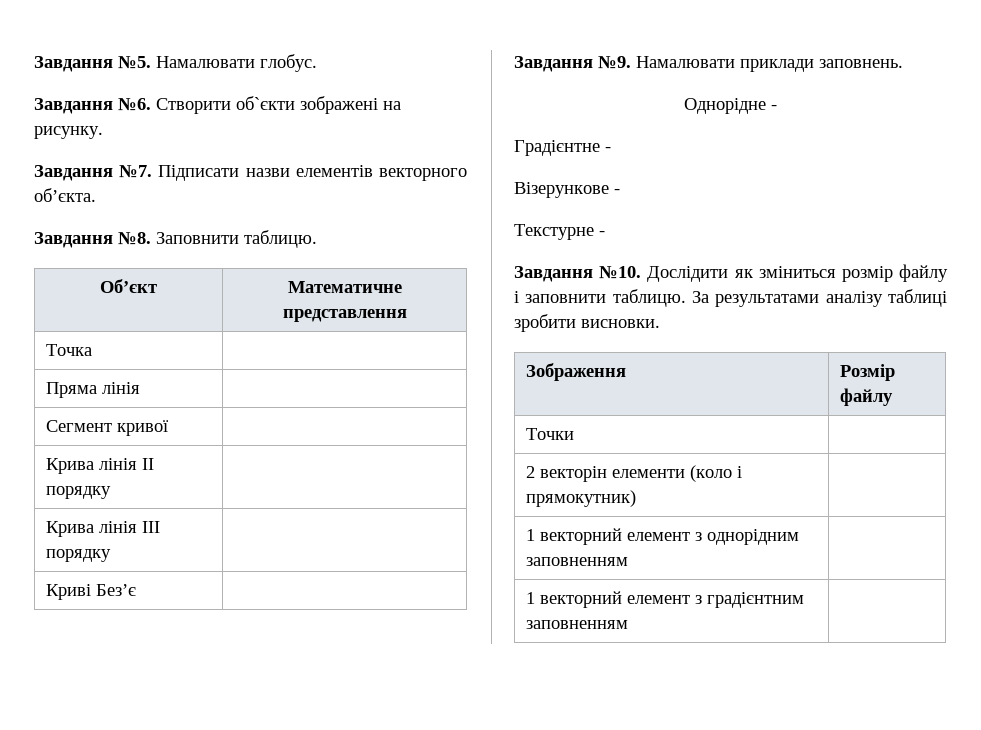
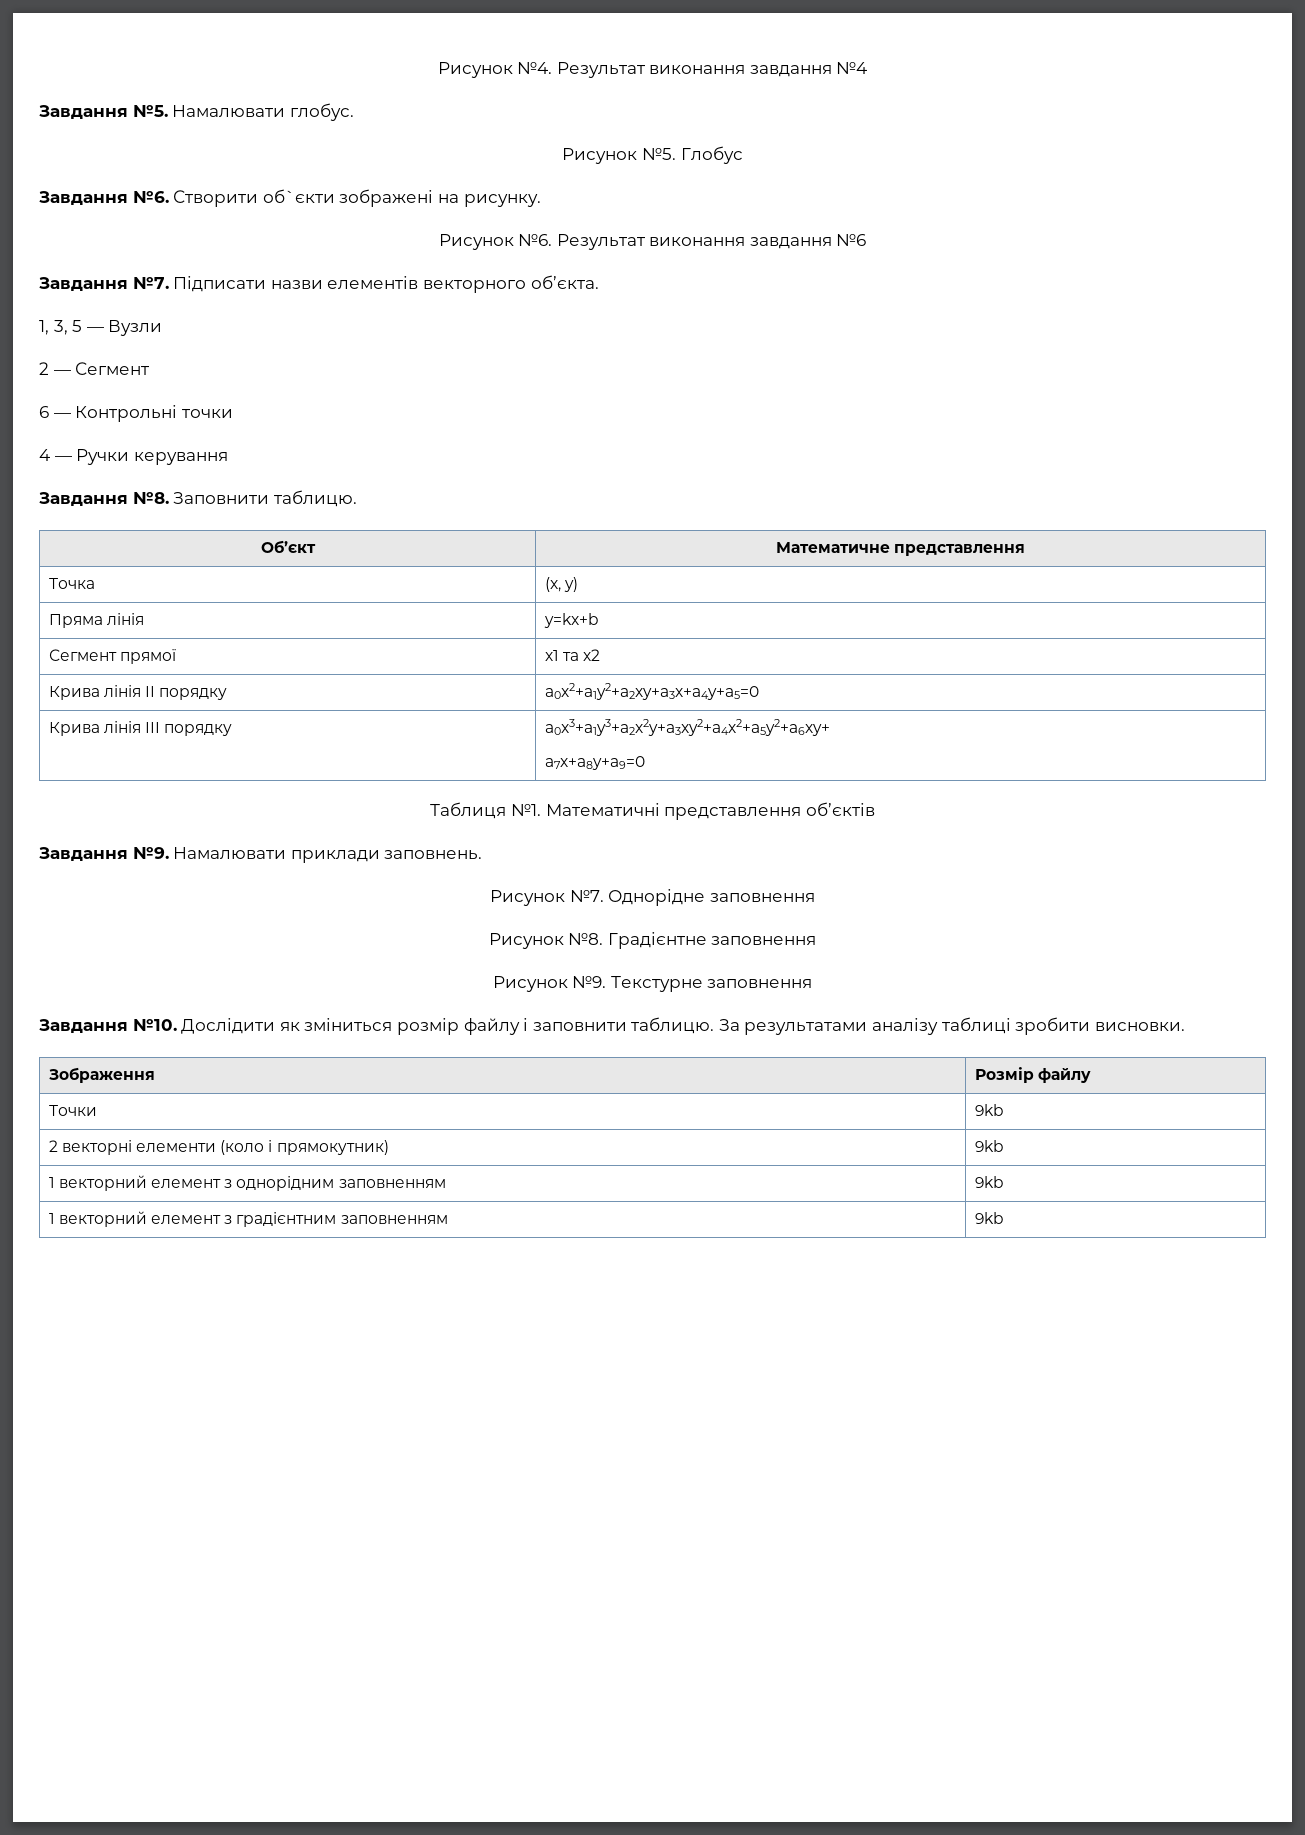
+ Рисунок №4. Результат виконання завдання №4
+ Рисунок №5. Глобус
+ Рисунок №6. Результат виконання завдання №6
+ 1, 3, 5 — Вузли
+ 2 — Сегмент
+ 6 — Контрольні точки
+ 4 — Ручки керування
- Точка |
+ Точка | (x, y)
- Пряма лінія |
- Сегмент кривої |
+ Пряма лінія | y=kx+b
+ Сегмент прямої | x1 та x2
- Крива лінія ІІ порядку |
+ Крива лінія ІІ порядку | a0x2+a1y2+a2xy+a3x+a4y+a5=0
- Крива лінія ІІІ порядку |
- Криві Без’є |
+ Крива лінія ІІІ порядку | a0x3+a1y3+a2x2y+a3xy2+a4x2+a5y2+a6xy+
+ a7x+a8y+a9=0
+ Таблиця №1. Математичні представлення об’єктів
- Однорідне -
- Градієнтне -
- Візерункове -
- Текстурне -
+ Рисунок №7. Однорідне заповнення
+ Рисунок №8. Градієнтне заповнення
+ Рисунок №9. Текстурне заповнення
- Точки |
- 2 векторін елементи (коло і прямокутник) |
+ Точки | 9kb
+ 2 векторні елементи (коло і прямокутник) | 9kb
- 1 векторний елемент з однорідним заповненням |
+ 1 векторний елемент з однорідним заповненням | 9kb
- 1 векторний елемент з градієнтним заповненням |
+ 1 векторний елемент з градієнтним заповненням | 9kb

